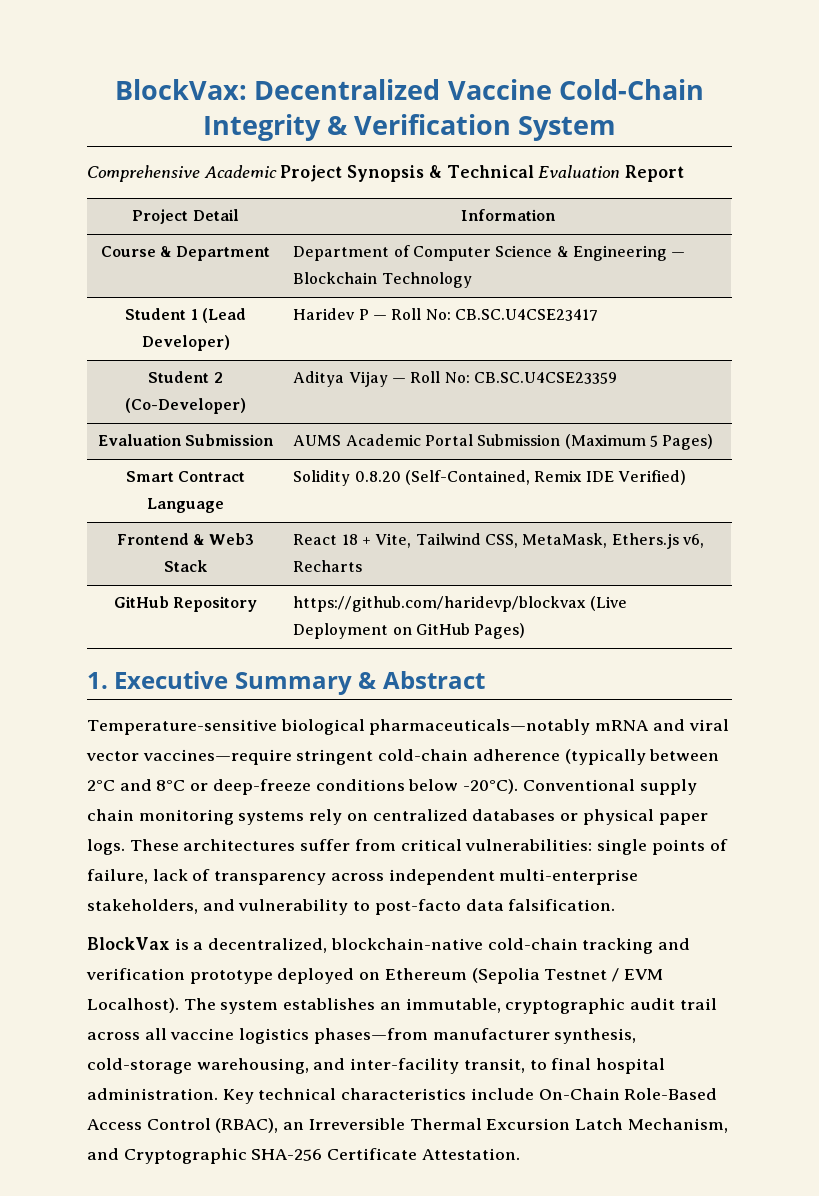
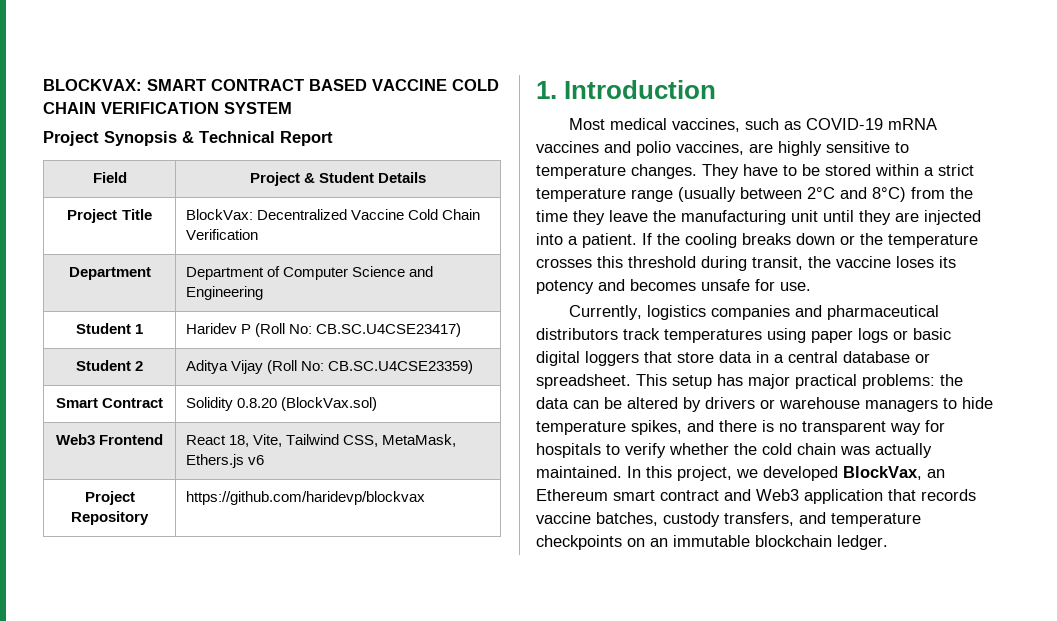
- BlockVax: Decentralized Vaccine Cold-Chain Integrity & Verification System
- Comprehensive Academic Project Synopsis & Technical Evaluation Report
+ BLOCKVAX: SMART CONTRACT BASED VACCINE COLD CHAIN VERIFICATION SYSTEM
+ Project Synopsis & Technical Report
- Project Detail | Information
- Course & Department | Department of Computer Science & Engineering — Blockchain Technology
+ Field | Project & Student Details
+ Project Title | BlockVax: Decentralized Vaccine Cold Chain Verification
+ Department | Department of Computer Science and Engineering
- Student 1 (Lead Developer) | Haridev P — Roll No: CB.SC.U4CSE23417
+ Student 1 | Haridev P (Roll No: CB.SC.U4CSE23417)
- Student 2 (Co-Developer) | Aditya Vijay — Roll No: CB.SC.U4CSE23359
- Evaluation Submission | AUMS Academic Portal Submission (Maximum 5 Pages)
+ Student 2 | Aditya Vijay (Roll No: CB.SC.U4CSE23359)
- Smart Contract Language | Solidity 0.8.20 (Self-Contained, Remix IDE Verified)
- Frontend & Web3 Stack | React 18 + Vite, Tailwind CSS, MetaMask, Ethers.js v6, Recharts
- GitHub Repository | https://github.com/haridevp/blockvax (Live Deployment on GitHub Pages)
- 1. Executive Summary & Abstract
- Temperature-sensitive biological pharmaceuticals—notably mRNA and viral vector vaccines—require stringent cold-chain adherence (typically between 2°C and 8°C or deep-freeze conditions below -20°C). Conventional supply chain monitoring systems rely on centralized databases or physical paper logs. These architectures suffer from critical vulnerabilities: single points of failure, lack of transparency across independent multi-enterprise stakeholders, and vulnerability to post-facto data falsification.
- BlockVax is a decentralized, blockchain-native cold-chain tracking and verification prototype deployed on Ethereum (Sepolia Testnet / EVM Localhost). The system establishes an immutable, cryptographic audit trail across all vaccine logistics phases—from manufacturer synthesis, cold-storage warehousing, and inter-facility transit, to final hospital administration. Key technical characteristics include On-Chain Role-Based Access Control (RBAC), an Irreversible Thermal Excursion Latch Mechanism, and Cryptographic SHA-256 Certificate Attestation.
+ Smart Contract | Solidity 0.8.20 (BlockVax.sol)
+ Web3 Frontend | React 18, Vite, Tailwind CSS, MetaMask, Ethers.js v6
+ Project Repository | https://github.com/haridevp/blockvax
+ 1. Introduction
+ Most medical vaccines, such as COVID-19 mRNA vaccines and polio vaccines, are highly sensitive to temperature changes. They have to be stored within a strict temperature range (usually between 2°C and 8°C) from the time they leave the manufacturing unit until they are injected into a patient. If the cooling breaks down or the temperature crosses this threshold during transit, the vaccine loses its potency and becomes unsafe for use.
+ Currently, logistics companies and pharmaceutical distributors track temperatures using paper logs or basic digital loggers that store data in a central database or spreadsheet. This setup has major practical problems: the data can be altered by drivers or warehouse managers to hide temperature spikes, and there is no transparent way for hospitals to verify whether the cold chain was actually maintained. In this project, we developed BlockVax, an Ethereum smart contract and Web3 application that records vaccine batches, custody transfers, and temperature checkpoints on an immutable blockchain ledger.

